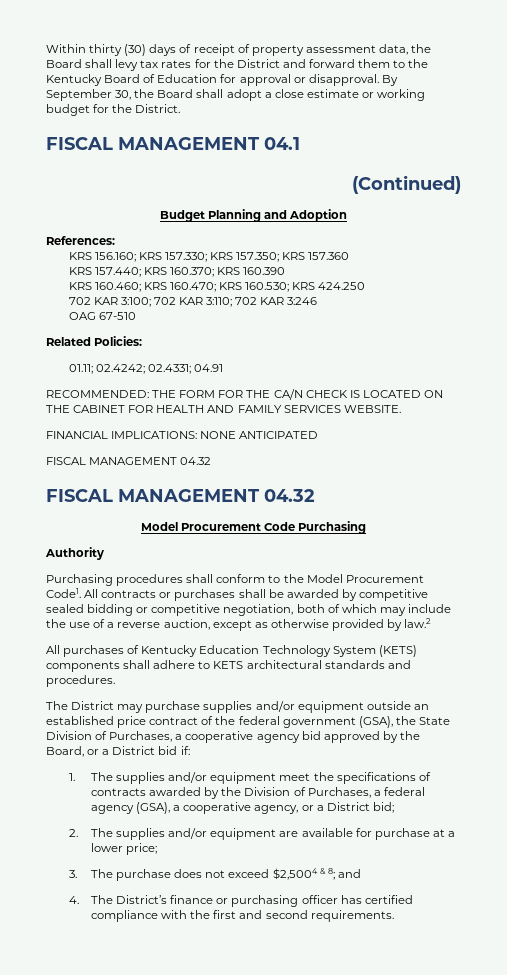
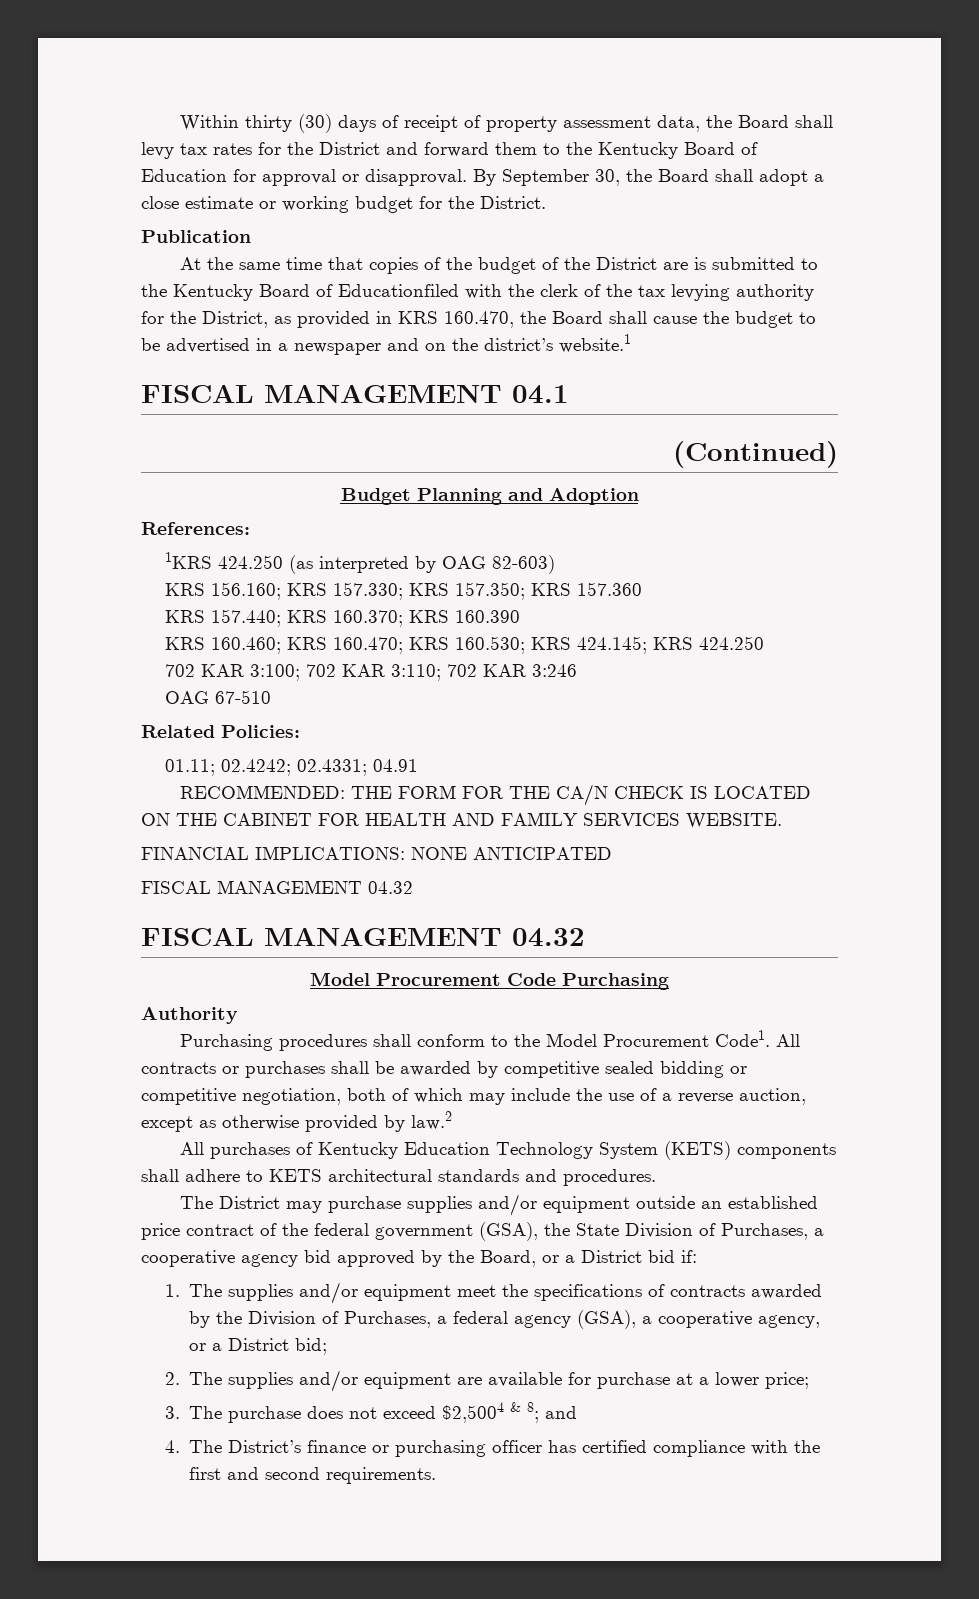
+ Publication
+ At the same time that copies of the budget of the District are is submitted to the Kentucky Board of Educationfiled with the clerk of the tax levying authority for the District, as provided in KRS 160.470, the Board shall cause the budget to be advertised in a newspaper and on the district’s website.1
+ 1KRS 424.250 (as interpreted by OAG 82-603)
- KRS 160.460; KRS 160.470; KRS 160.530; KRS 424.250
+ KRS 160.460; KRS 160.470; KRS 160.530; KRS 424.145; KRS 424.250

